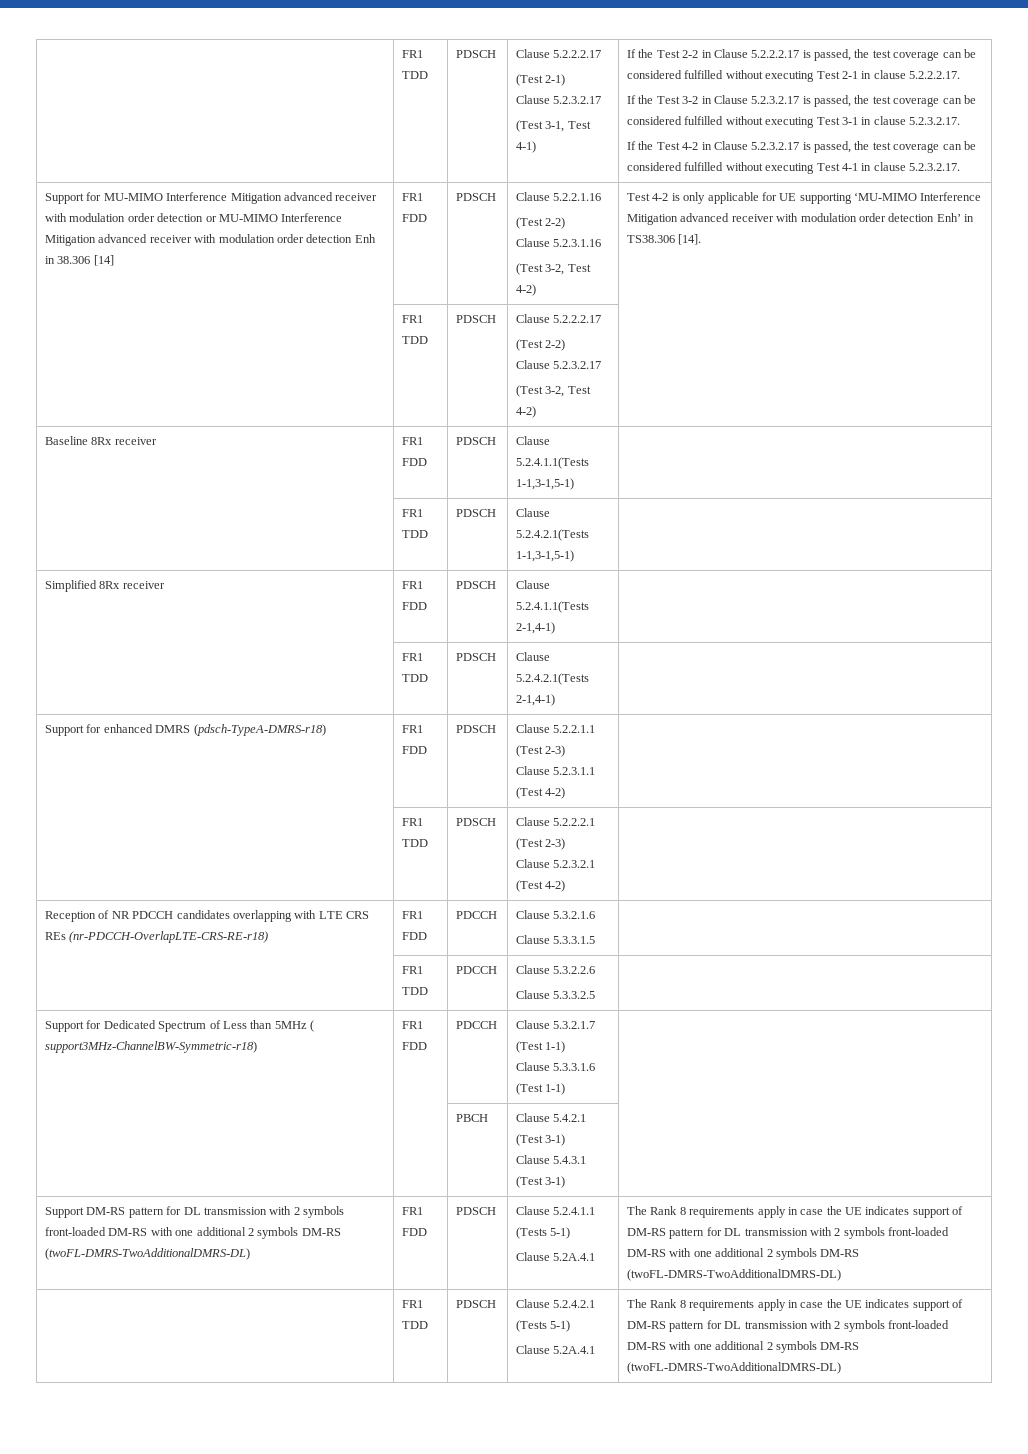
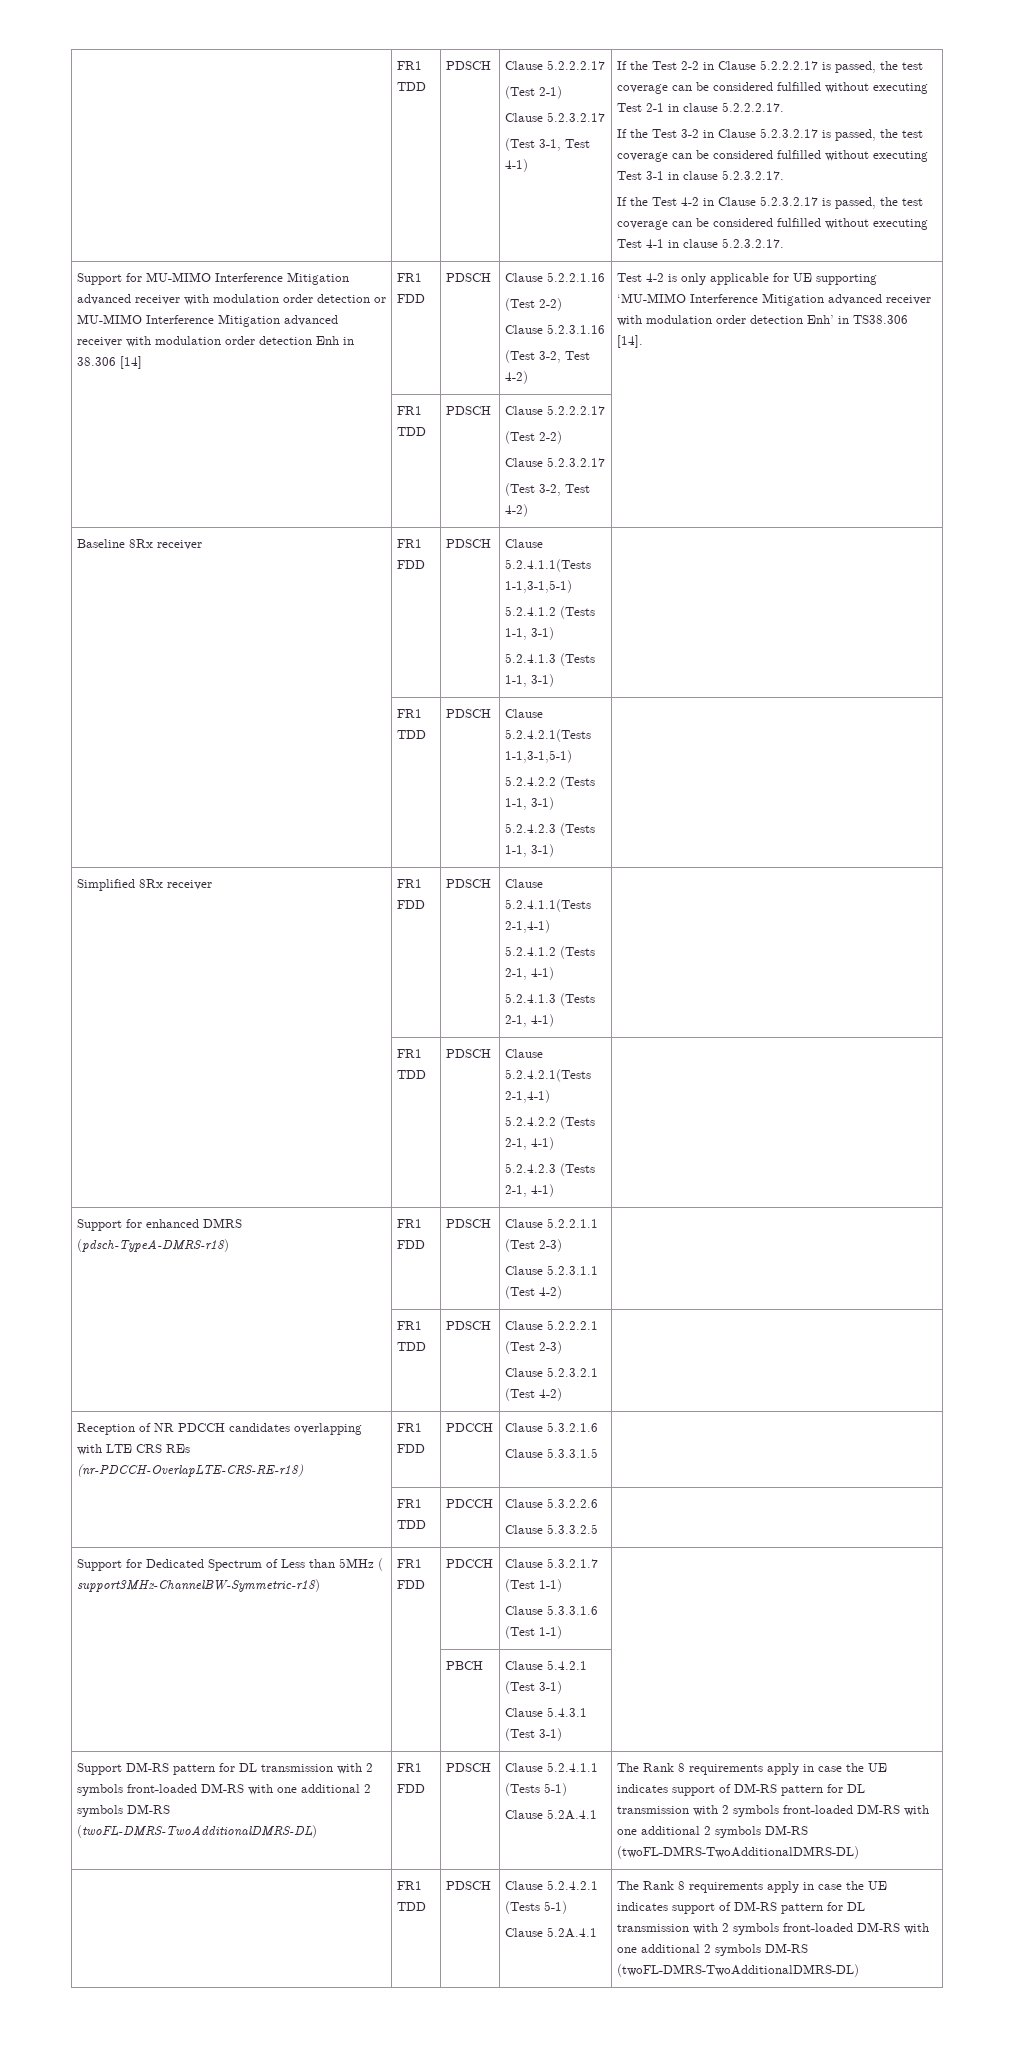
- Baseline 8Rx receiver | FR1 FDD | PDSCH | Clause 5.2.4.1.1(Tests 1-1,3-1,5-1) |
+ Baseline 8Rx receiver | FR1 FDD | PDSCH | Clause 5.2.4.1.1(Tests 1-1,3-1,5-1)
+ 5.2.4.1.2 (Tests 1-1, 3-1)
+ 5.2.4.1.3 (Tests 1-1, 3-1) |
- | FR1 TDD | PDSCH | Clause 5.2.4.2.1(Tests 1-1,3-1,5-1) |
+ | FR1 TDD | PDSCH | Clause 5.2.4.2.1(Tests 1-1,3-1,5-1)
+ 5.2.4.2.2 (Tests 1-1, 3-1)
+ 5.2.4.2.3 (Tests 1-1, 3-1) |
- Simplified 8Rx receiver | FR1 FDD | PDSCH | Clause 5.2.4.1.1(Tests 2-1,4-1) |
+ Simplified 8Rx receiver | FR1 FDD | PDSCH | Clause 5.2.4.1.1(Tests 2-1,4-1)
+ 5.2.4.1.2 (Tests 2-1, 4-1)
+ 5.2.4.1.3 (Tests 2-1, 4-1) |
- | FR1 TDD | PDSCH | Clause 5.2.4.2.1(Tests 2-1,4-1) |
+ | FR1 TDD | PDSCH | Clause 5.2.4.2.1(Tests 2-1,4-1)
+ 5.2.4.2.2 (Tests 2-1, 4-1)
+ 5.2.4.2.3 (Tests 2-1, 4-1) |

